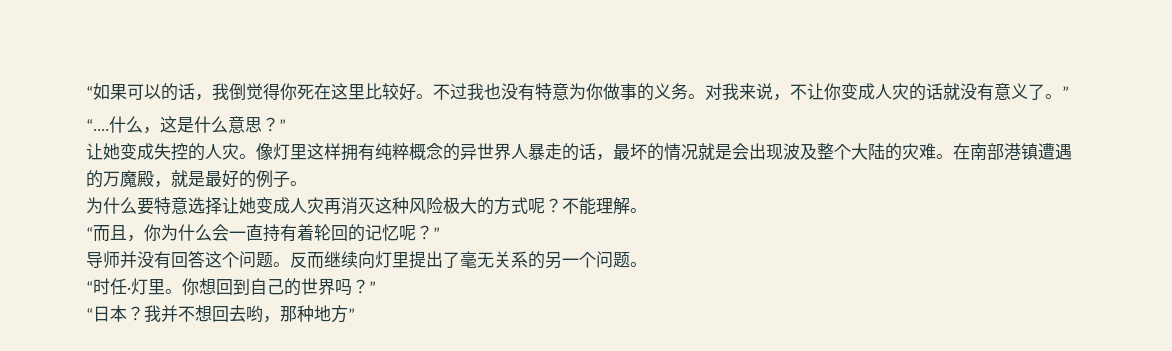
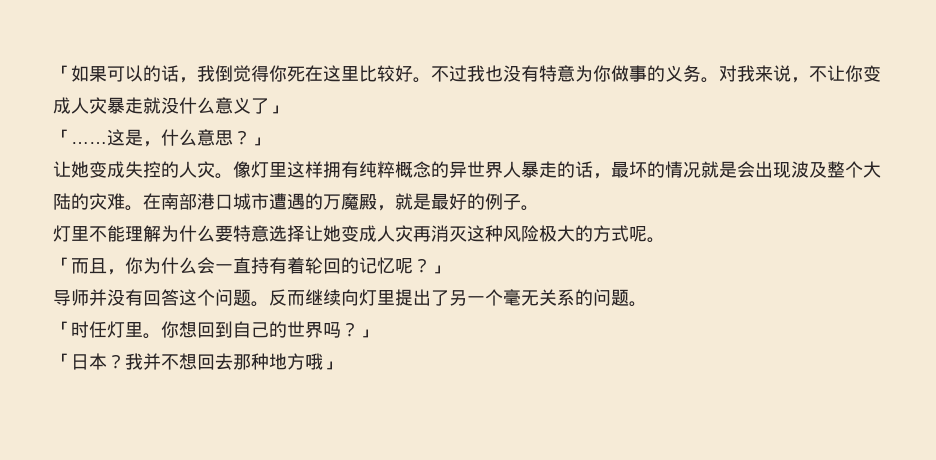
- “如果可以的话，我倒觉得你死在这里比较好。
+ 「如果可以的话，我倒觉得你死在这里比较好。
- 对我来说，不让你变成人灾的话就没有意义了。”
- “....什么，这是什么意思？”
+ 对我来说，不让你变成人灾暴走就没什么意义了」
+ 「……这是，什么意思？」
- 在南部港镇遭遇的万魔殿，就是最好的例子。
+ 在南部港口城市遭遇的万魔殿，就是最好的例子。
- 为什么要特意选择让她变成人灾再消灭这种风险极大的方式呢？不能理解。
- “而且，你为什么会一直持有着轮回的记忆呢？”
+ 灯里不能理解为什么要特意选择让她变成人灾再消灭这种风险极大的方式呢。
+ 「而且，你为什么会一直持有着轮回的记忆呢？」
- 反而继续向灯里提出了毫无关系的另一个问题。
+ 反而继续向灯里提出了另一个毫无关系的问题。
- “时任·灯里。
+ 「时任灯里。
- 你想回到自己的世界吗？”
- “日本？
+ 你想回到自己的世界吗？」
+ 「日本？
- 我并不想回去哟，那种地方”
+ 我并不想回去那种地方哦」

